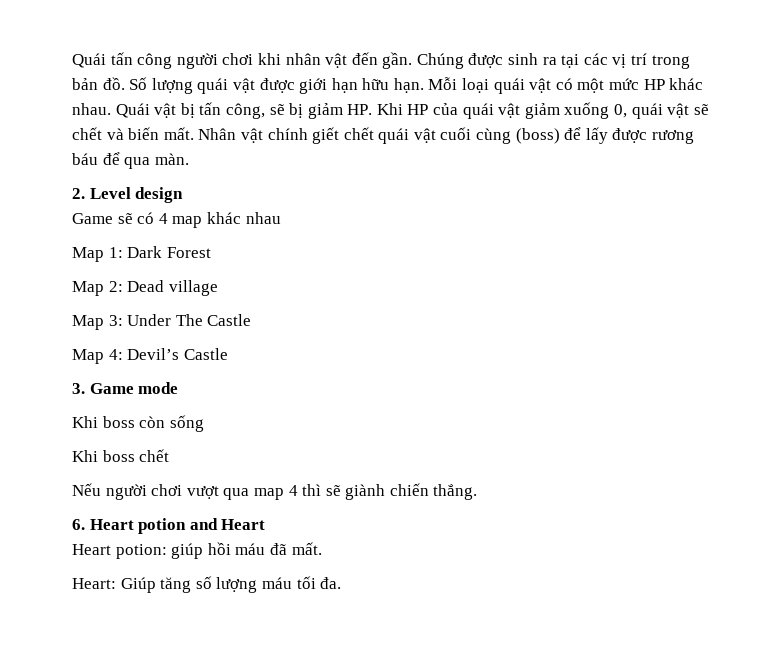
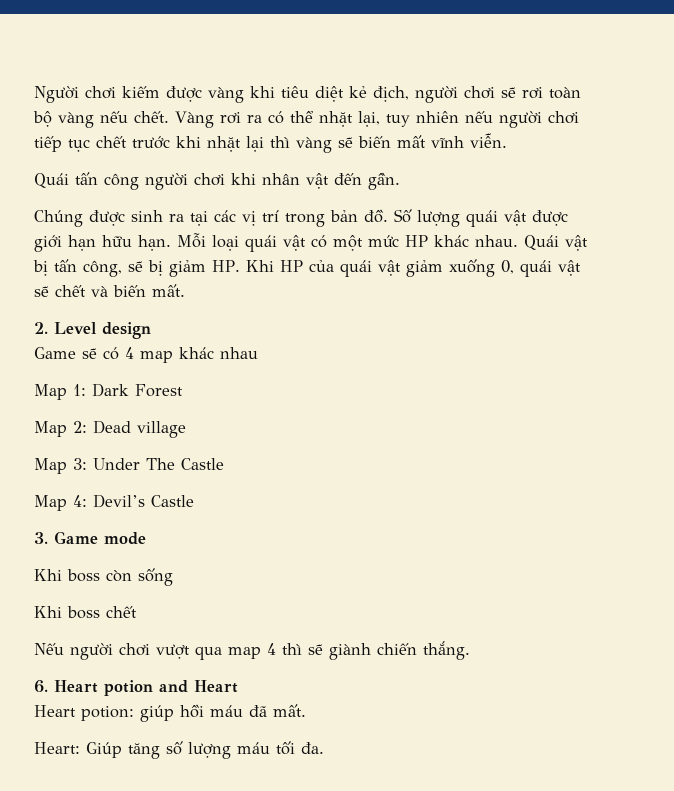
+ Người chơi kiếm được vàng khi tiêu diệt kẻ địch, người chơi sẽ rơi toàn bộ vàng nếu chết. Vàng rơi ra có thể nhặt lại, tuy nhiên nếu người chơi tiếp tục chết trước khi nhặt lại thì vàng sẽ biến mất vĩnh viễn.
- Quái tấn công người chơi khi nhân vật đến gần. Chúng được sinh ra tại các vị trí trong bản đồ.
+ Quái tấn công người chơi khi nhân vật đến gần.
+ Chúng được sinh ra tại các vị trí trong bản đồ.
- Nhân vật chính giết chết quái vật cuối cùng (boss) để lấy được rương báu để qua màn.

